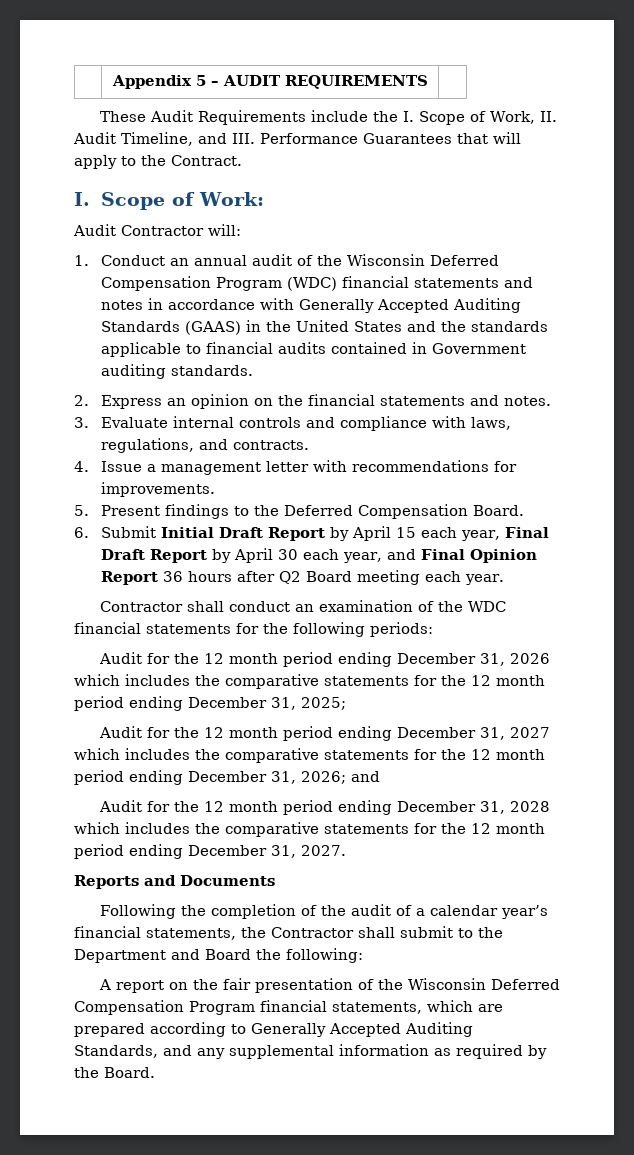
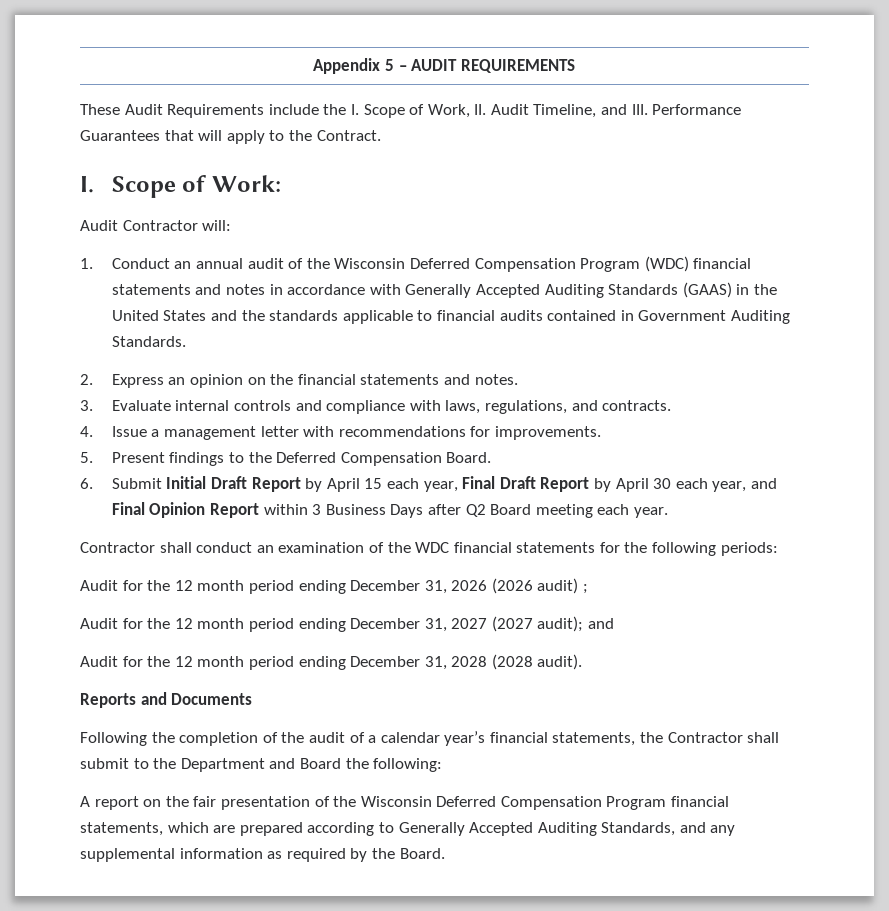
- 1. Conduct an annual audit of the Wisconsin Deferred Compensation Program (WDC) financial statements and notes in accordance with Generally Accepted Auditing Standards (GAAS) in the United States and the standards applicable to financial audits contained in Government auditing standards.
+ 1. Conduct an annual audit of the Wisconsin Deferred Compensation Program (WDC) financial statements and notes in accordance with Generally Accepted Auditing Standards (GAAS) in the United States and the standards applicable to financial audits contained in Government Auditing Standards.
- 6. Submit Initial Draft Report by April 15 each year, Final Draft Report by April 30 each year, and Final Opinion Report 36 hours after Q2 Board meeting each year.
+ 6. Submit Initial Draft Report by April 15 each year, Final Draft Report by April 30 each year, and Final Opinion Report within 3 Business Days after Q2 Board meeting each year.
- Audit for the 12 month period ending December 31, 2026 which includes the comparative statements for the 12 month period ending December 31, 2025;
+ Audit for the 12 month period ending December 31, 2026 (2026 audit) ;
- Audit for the 12 month period ending December 31, 2027 which includes the comparative statements for the 12 month period ending December 31, 2026; and
+ Audit for the 12 month period ending December 31, 2027 (2027 audit); and
- Audit for the 12 month period ending December 31, 2028 which includes the comparative statements for the 12 month period ending December 31, 2027.
+ Audit for the 12 month period ending December 31, 2028 (2028 audit).

